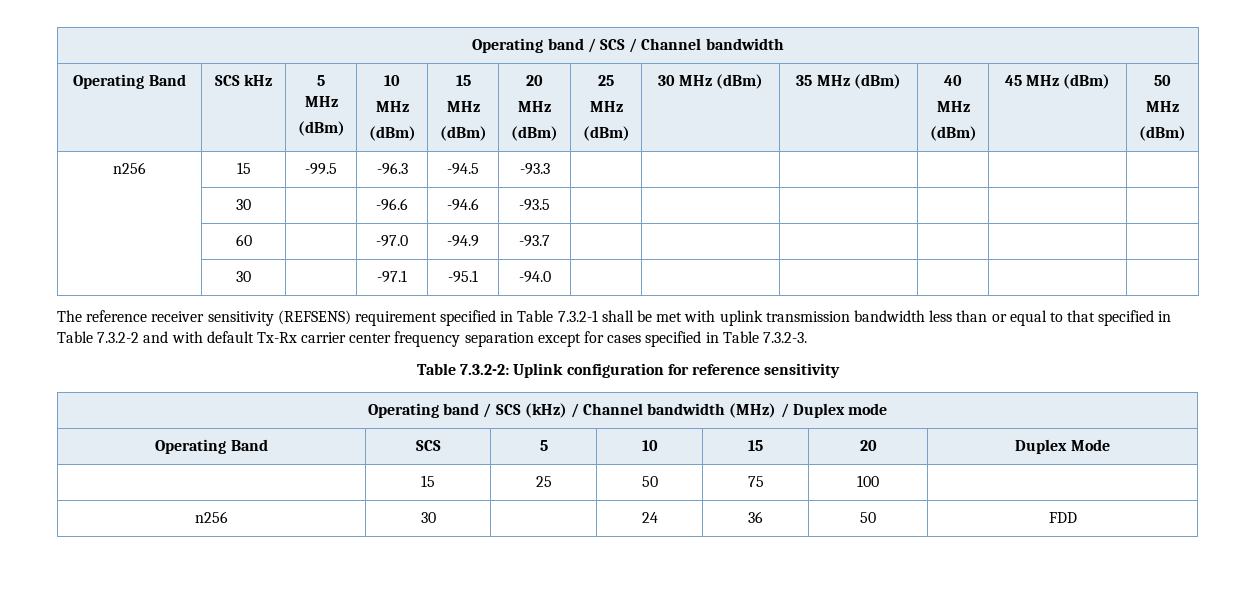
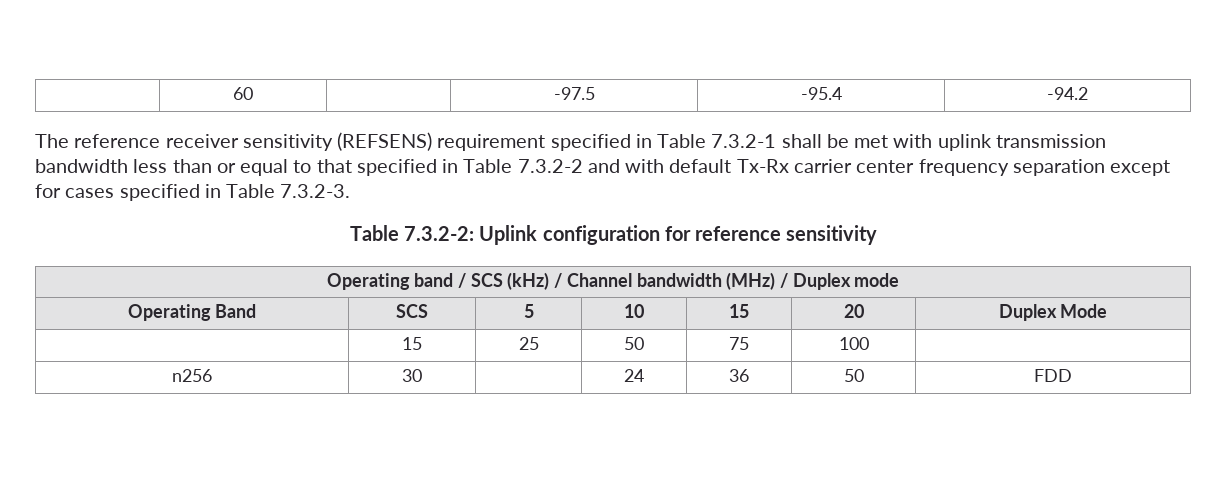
- Operating band / SCS / Channel bandwidth
- Operating Band | SCS kHz | 5
- MHz
- (dBm) | 10
- MHz
- (dBm) | 15
- MHz
- (dBm) | 20
- MHz
- (dBm) | 25
- MHz
- (dBm) | 30 MHz (dBm) | 35 MHz (dBm) | 40
- MHz
- (dBm) | 45 MHz (dBm) | 50
- MHz
- (dBm)
- n256 | 15 | -99.5 | -96.3 | -94.5 | -93.3 | | | | | |
- | 30 | | -96.6 | -94.6 | -93.5 | | | | | |
- | 60 | | -97.0 | -94.9 | -93.7 | | | | | |
- | 30 | | -97.1 | -95.1 | -94.0 | | | | | |
+ | 60 | | -97.5 | -95.4 | -94.2

